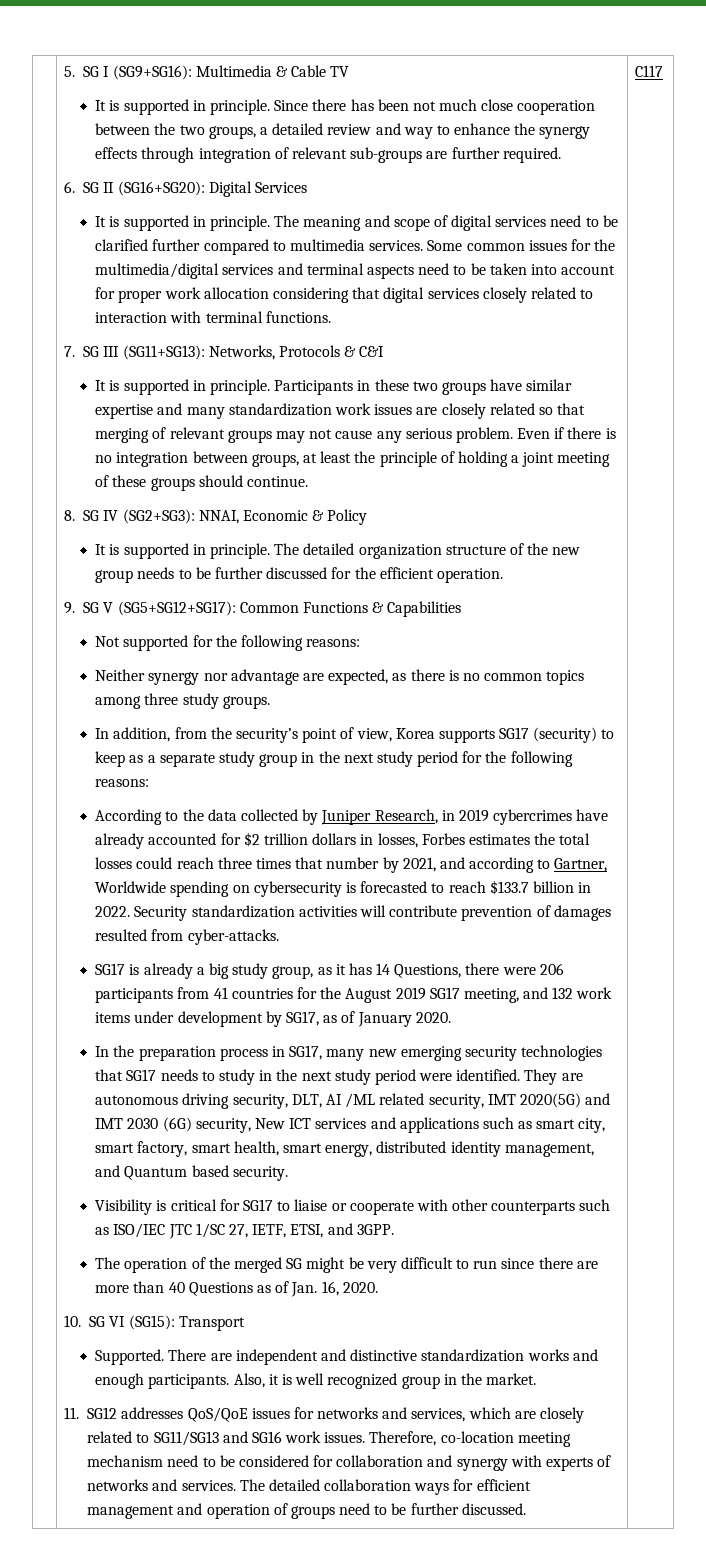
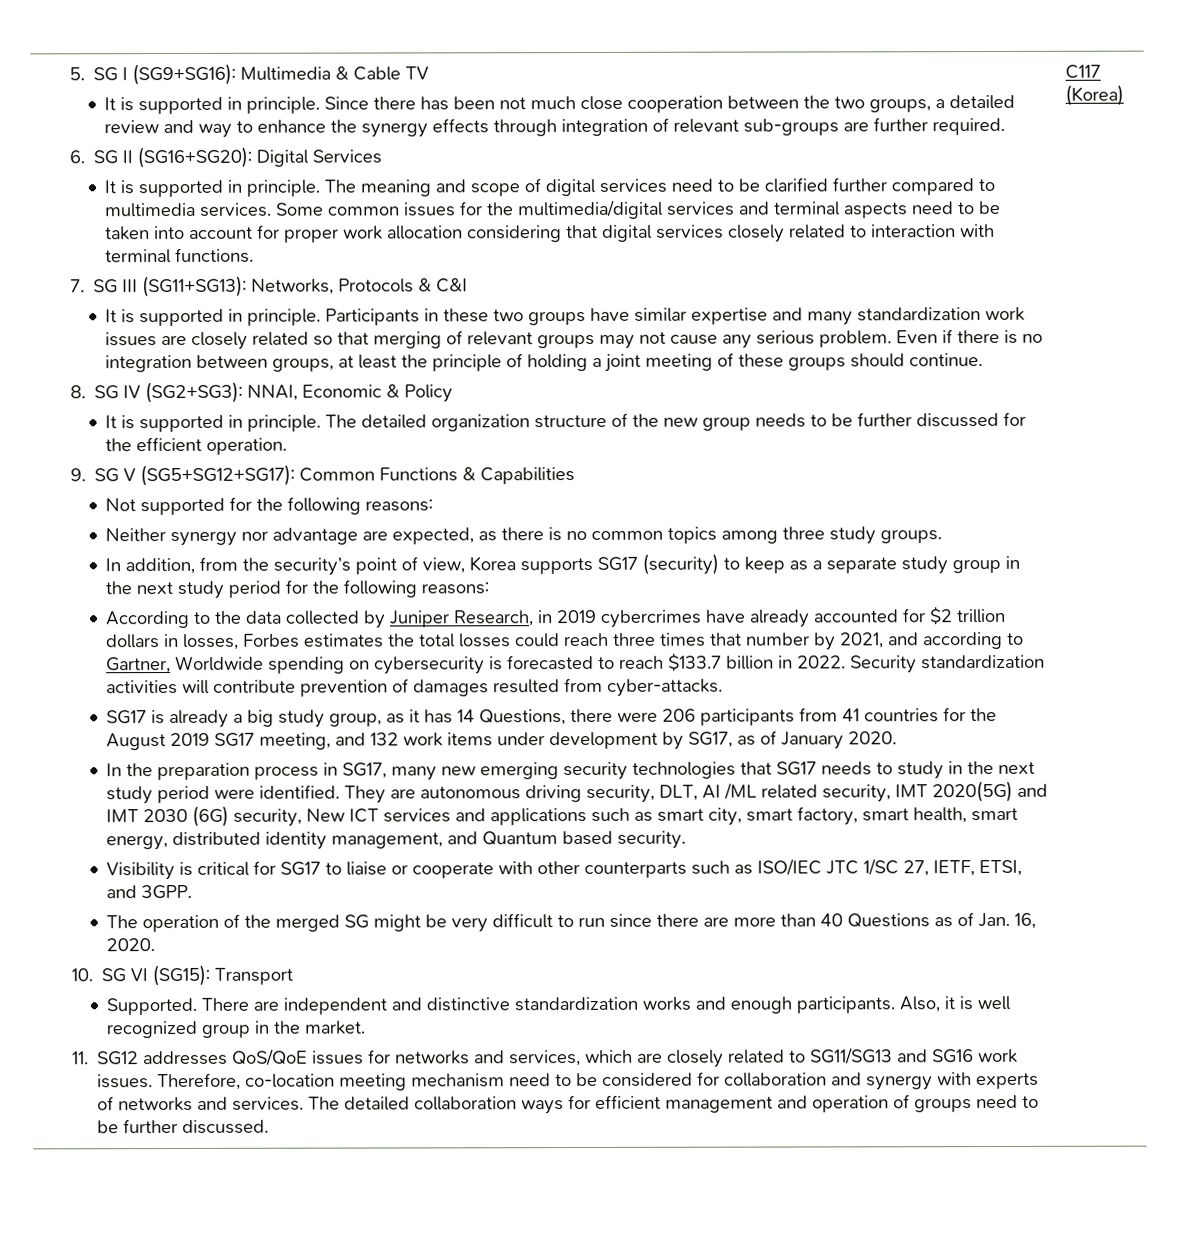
- C117
+ C117 (Korea)

